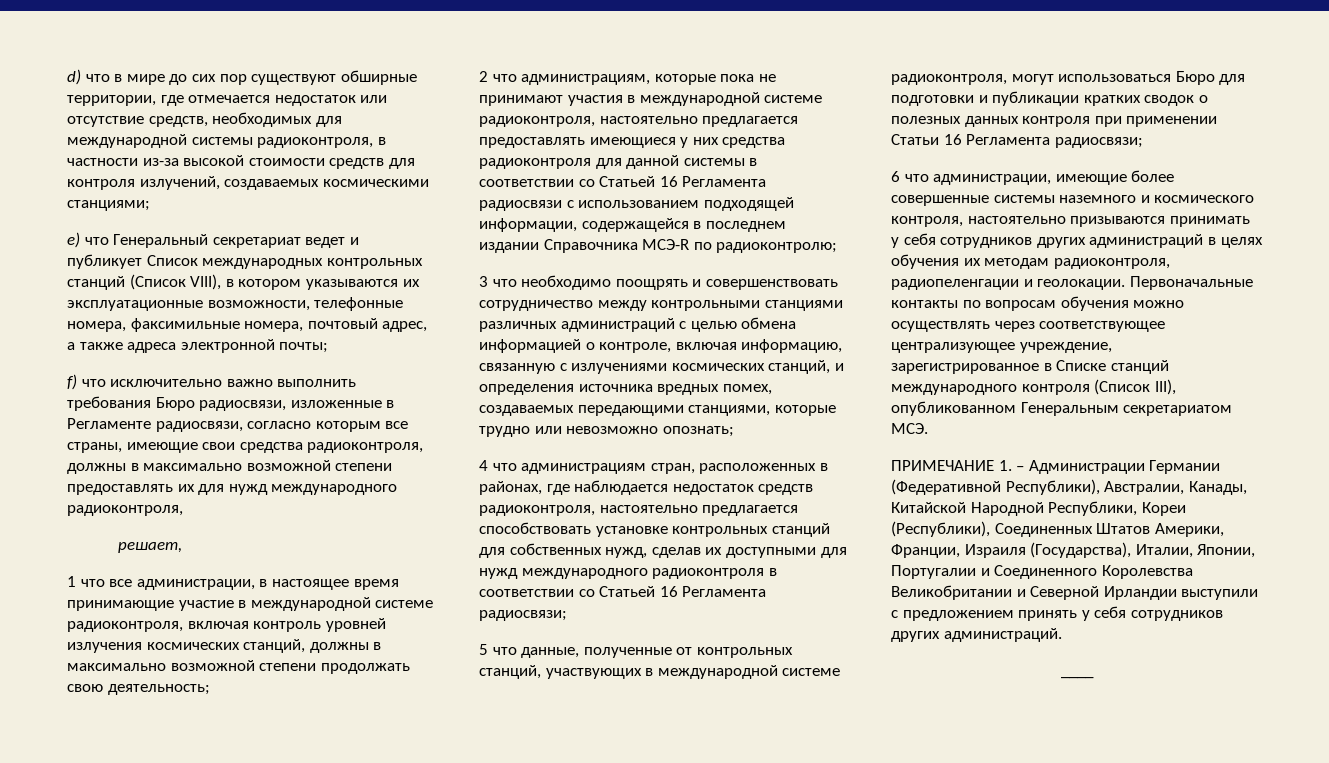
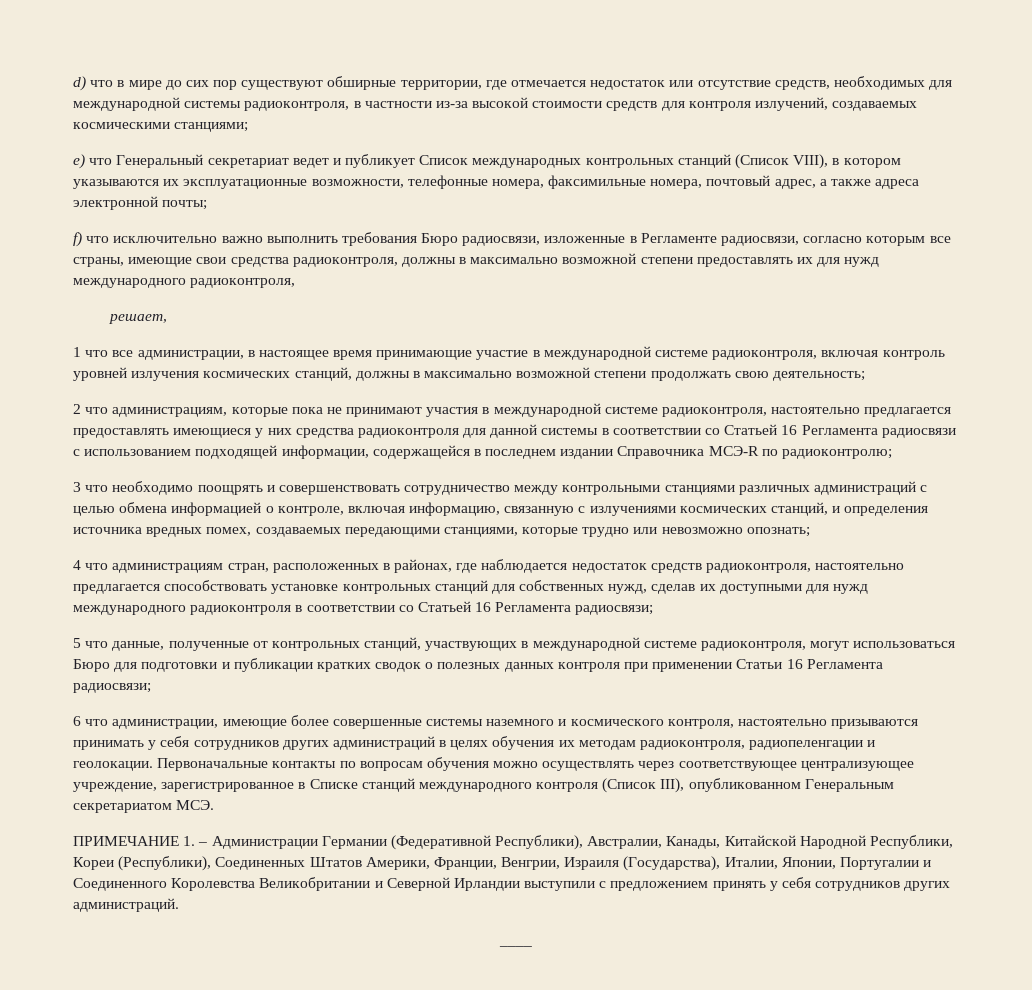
- ПРИМЕЧАНИЕ 1. – Администрации Германии (Федеративной Республики), Австралии, Канады, Китайской Народной Республики, Кореи (Республики), Соединенных Штатов Америки, Франции, Израиля (Государства), Италии, Японии, Португалии и Соединенного Королевства Великобритании и Северной Ирландии выступили с предложением принять у себя сотрудников других администраций.
+ ПРИМЕЧАНИЕ 1. – Администрации Германии (Федеративной Республики), Австралии, Канады, Китайской Народной Республики, Кореи (Республики), Соединенных Штатов Америки, Франции, Венгрии, Израиля (Государства), Италии, Японии, Португалии и Соединенного Королевства Великобритании и Северной Ирландии выступили с предложением принять у себя сотрудников других администраций.

